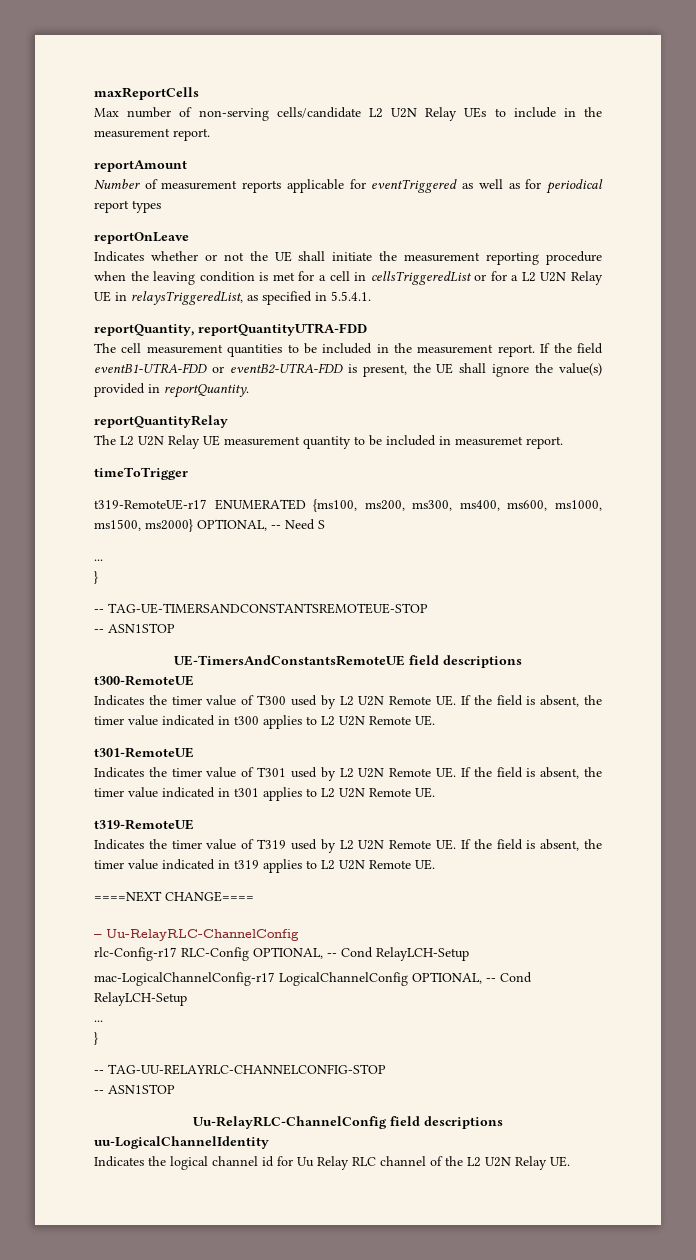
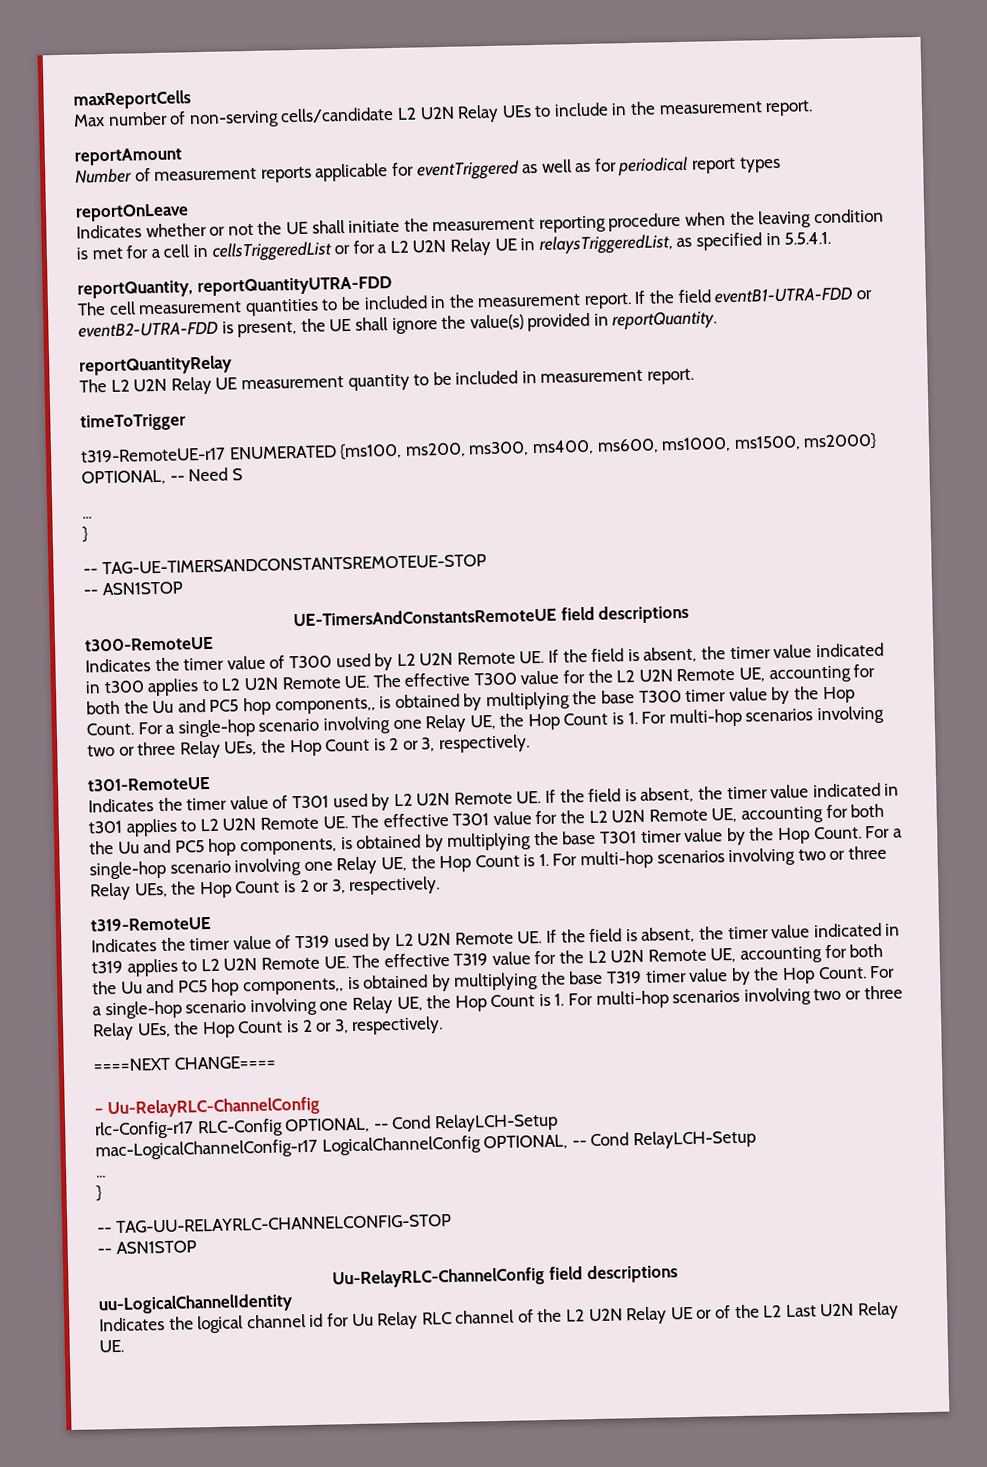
- The L2 U2N Relay UE measurement quantity to be included in measuremet report.
+ The L2 U2N Relay UE measurement quantity to be included in measurement report.
- Indicates the timer value of T300 used by L2 U2N Remote UE. If the field is absent, the timer value indicated in t300 applies to L2 U2N Remote UE.
+ Indicates the timer value of T300 used by L2 U2N Remote UE. If the field is absent, the timer value indicated in t300 applies to L2 U2N Remote UE. The effective T300 value for the L2 U2N Remote UE, accounting for both the Uu and PC5 hop components,, is obtained by multiplying the base T300 timer value by the Hop Count. For a single-hop scenario involving one Relay UE, the Hop Count is 1. For multi-hop scenarios involving two or three Relay UEs, the Hop Count is 2 or 3, respectively.
- Indicates the timer value of T301 used by L2 U2N Remote UE. If the field is absent, the timer value indicated in t301 applies to L2 U2N Remote UE.
+ Indicates the timer value of T301 used by L2 U2N Remote UE. If the field is absent, the timer value indicated in t301 applies to L2 U2N Remote UE. The effective T301 value for the L2 U2N Remote UE, accounting for both the Uu and PC5 hop components, is obtained by multiplying the base T301 timer value by the Hop Count. For a single-hop scenario involving one Relay UE, the Hop Count is 1. For multi-hop scenarios involving two or three Relay UEs, the Hop Count is 2 or 3, respectively.
- Indicates the timer value of T319 used by L2 U2N Remote UE. If the field is absent, the timer value indicated in t319 applies to L2 U2N Remote UE.
+ Indicates the timer value of T319 used by L2 U2N Remote UE. If the field is absent, the timer value indicated in t319 applies to L2 U2N Remote UE. The effective T319 value for the L2 U2N Remote UE, accounting for both the Uu and PC5 hop components,, is obtained by multiplying the base T319 timer value by the Hop Count. For a single-hop scenario involving one Relay UE, the Hop Count is 1. For multi-hop scenarios involving two or three Relay UEs, the Hop Count is 2 or 3, respectively.
- Indicates the logical channel id for Uu Relay RLC channel of the L2 U2N Relay UE.
+ Indicates the logical channel id for Uu Relay RLC channel of the L2 U2N Relay UE or of the L2 Last U2N Relay UE.

